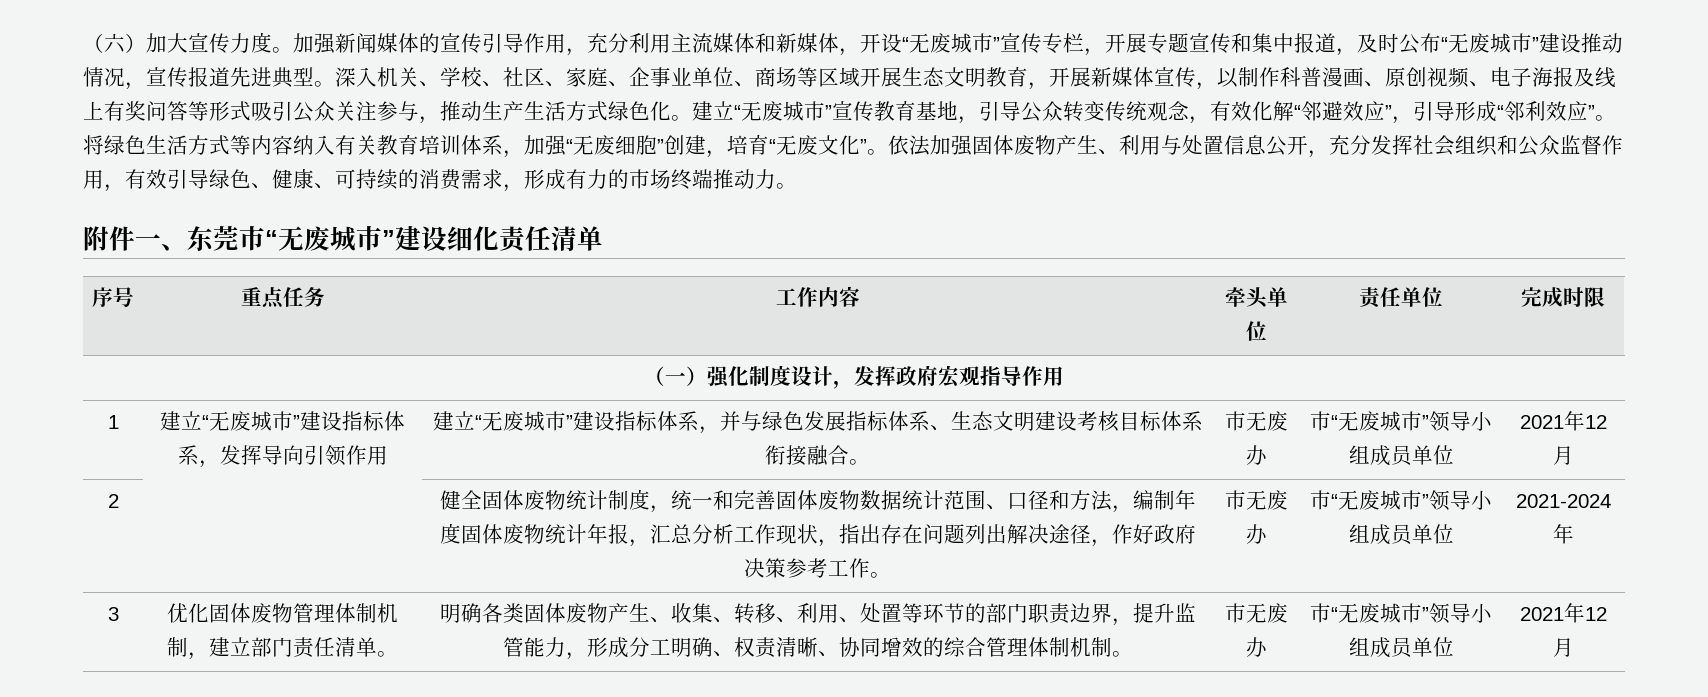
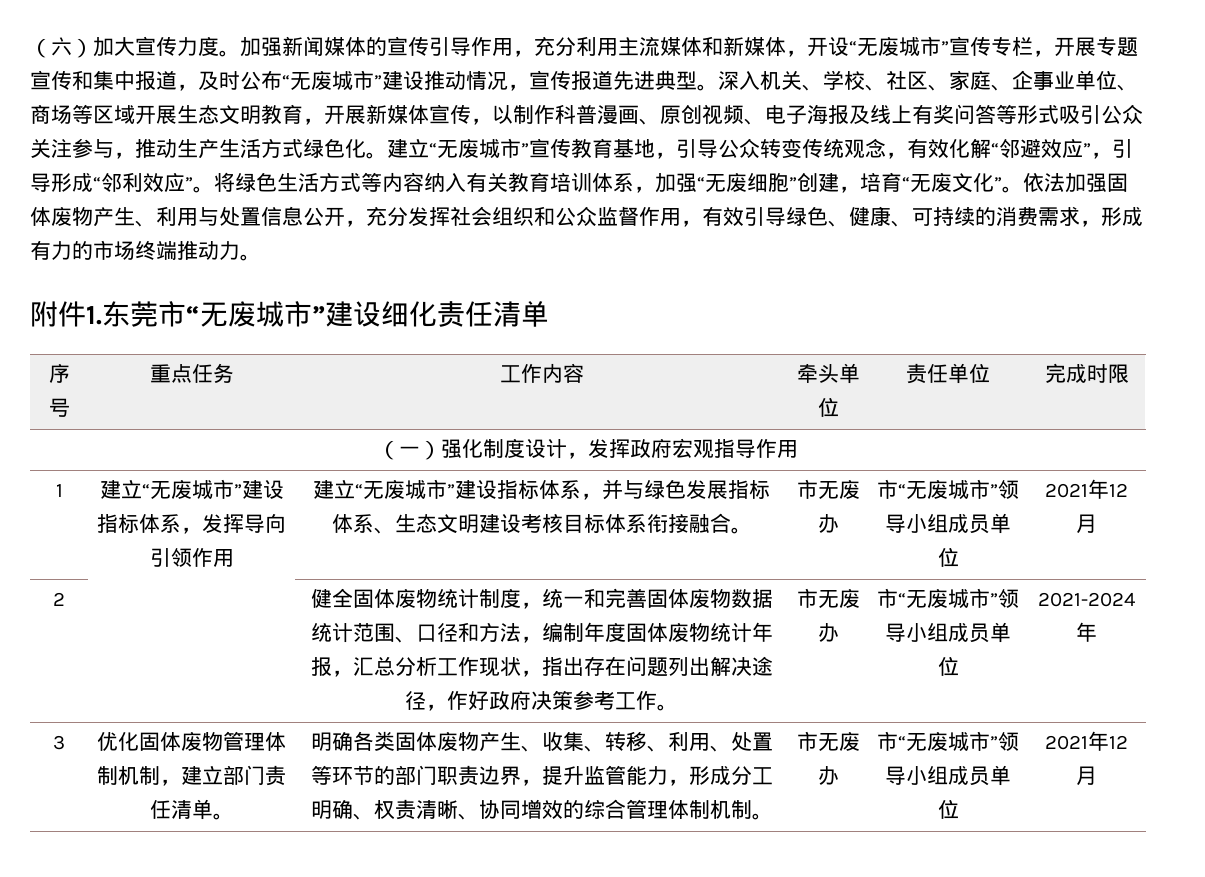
- 附件一、东莞市“无废城市”建设细化责任清单
+ 附件1.东莞市“无废城市”建设细化责任清单

